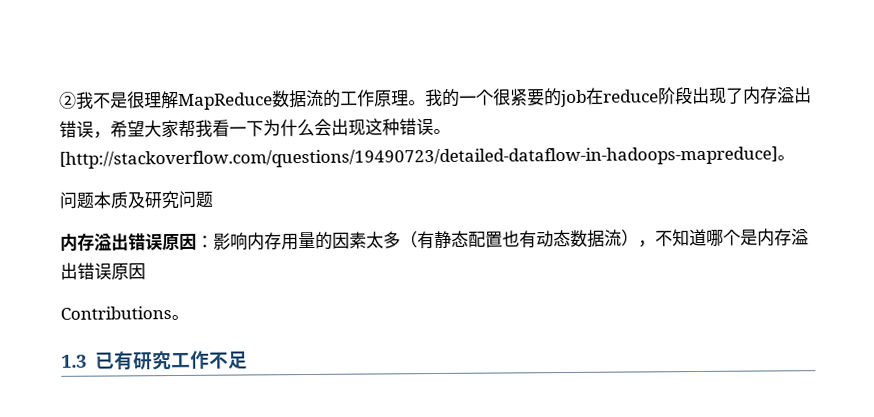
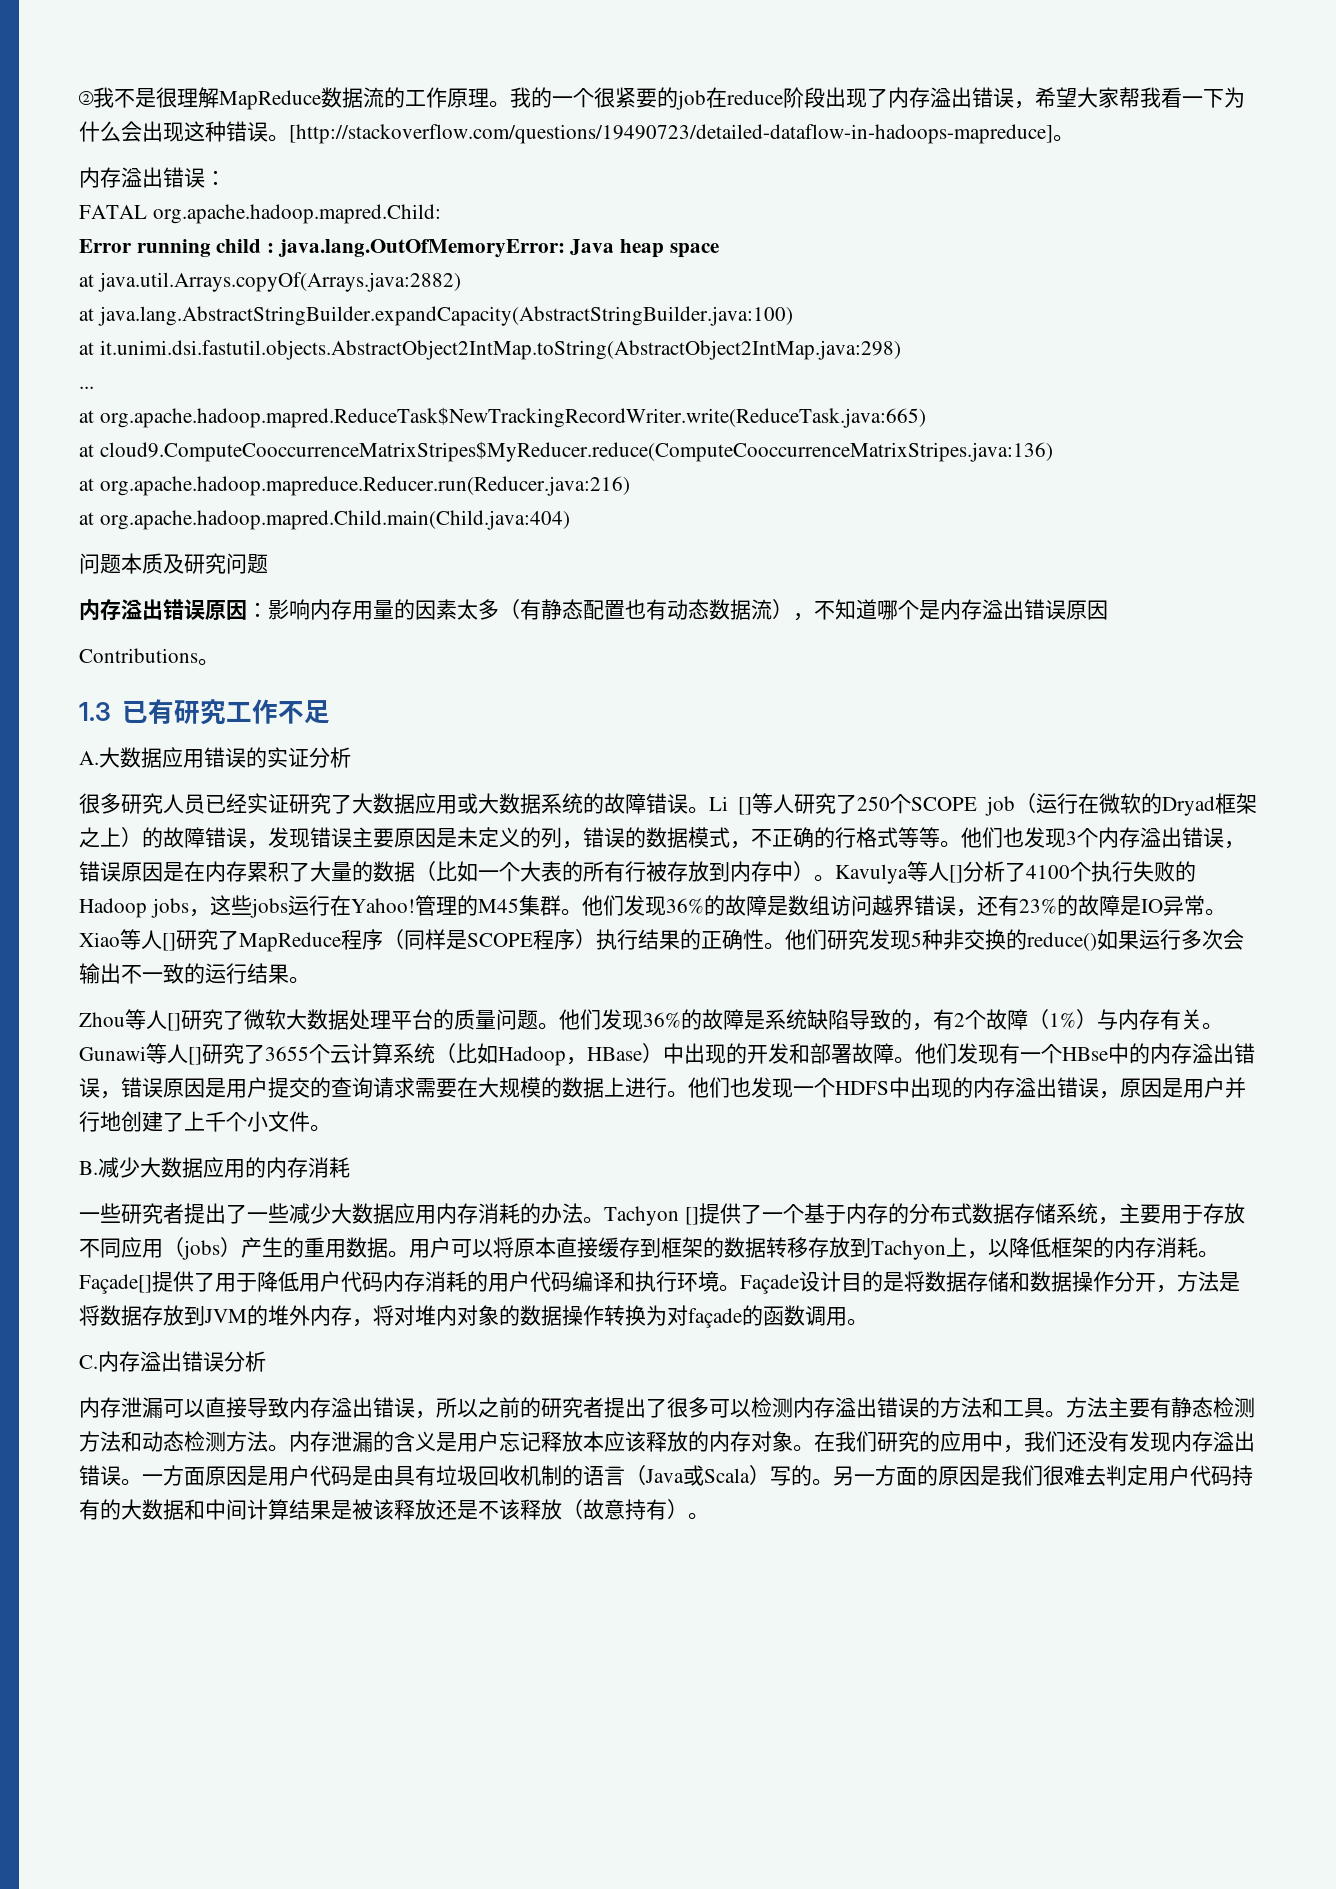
+ 内存溢出错误：
+ FATAL org.apache.hadoop.mapred.Child:
+ Error running child : java.lang.OutOfMemoryError: Java heap space
+ at java.util.Arrays.copyOf(Arrays.java:2882)
+ at java.lang.AbstractStringBuilder.expandCapacity(AbstractStringBuilder.java:100)
+ at it.unimi.dsi.fastutil.objects.AbstractObject2IntMap.toString(AbstractObject2IntMap.java:298)
+ ...
+ at org.apache.hadoop.mapred.ReduceTask$NewTrackingRecordWriter.write(ReduceTask.java:665)
+ at cloud9.ComputeCooccurrenceMatrixStripes$MyReducer.reduce(ComputeCooccurrenceMatrixStripes.java:136)
+ at org.apache.hadoop.mapreduce.Reducer.run(Reducer.java:216)
+ at org.apache.hadoop.mapred.Child.main(Child.java:404)
+ A.大数据应用错误的实证分析
+ 很多研究人员已经实证研究了大数据应用或大数据系统的故障错误。Li []等人研究了250个SCOPE job（运行在微软的Dryad框架之上）的故障错误，发现错误主要原因是未定义的列，错误的数据模式，不正确的行格式等等。他们也发现3个内存溢出错误，错误原因是在内存累积了大量的数据（比如一个大表的所有行被存放到内存中）。Kavulya等人[]分析了4100个执行失败的Hadoop jobs，这些jobs运行在Yahoo!管理的M45集群。他们发现36%的故障是数组访问越界错误，还有23%的故障是IO异常。Xiao等人[]研究了MapReduce程序（同样是SCOPE程序）执行结果的正确性。他们研究发现5种非交换的reduce()如果运行多次会输出不一致的运行结果。
+ Zhou等人[]研究了微软大数据处理平台的质量问题。他们发现36%的故障是系统缺陷导致的，有2个故障（1%）与内存有关。Gunawi等人[]研究了3655个云计算系统（比如Hadoop，HBase）中出现的开发和部署故障。他们发现有一个HBse中的内存溢出错误，错误原因是用户提交的查询请求需要在大规模的数据上进行。他们也发现一个HDFS中出现的内存溢出错误，原因是用户并行地创建了上千个小文件。
+ B.减少大数据应用的内存消耗
+ 一些研究者提出了一些减少大数据应用内存消耗的办法。Tachyon []提供了一个基于内存的分布式数据存储系统，主要用于存放不同应用（jobs）产生的重用数据。用户可以将原本直接缓存到框架的数据转移存放到Tachyon上，以降低框架的内存消耗。Façade[]提供了用于降低用户代码内存消耗的用户代码编译和执行环境。Façade设计目的是将数据存储和数据操作分开，方法是将数据存放到JVM的堆外内存，将对堆内对象的数据操作转换为对façade的函数调用。
+ C.内存溢出错误分析
+ 内存泄漏可以直接导致内存溢出错误，所以之前的研究者提出了很多可以检测内存溢出错误的方法和工具。方法主要有静态检测方法和动态检测方法。内存泄漏的含义是用户忘记释放本应该释放的内存对象。在我们研究的应用中，我们还没有发现内存溢出错误。一方面原因是用户代码是由具有垃圾回收机制的语言（Java或Scala）写的。另一方面的原因是我们很难去判定用户代码持有的大数据和中间计算结果是被该释放还是不该释放（故意持有）。

